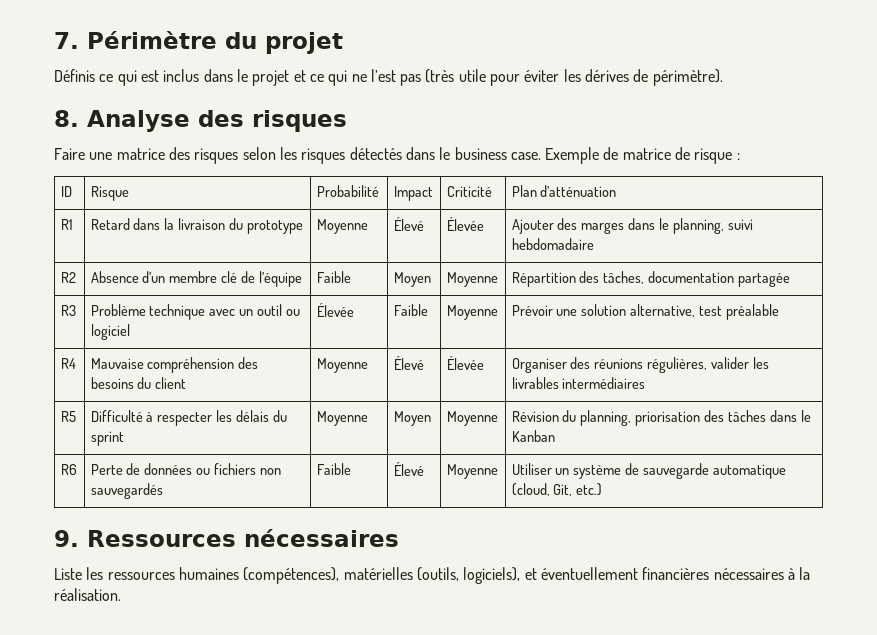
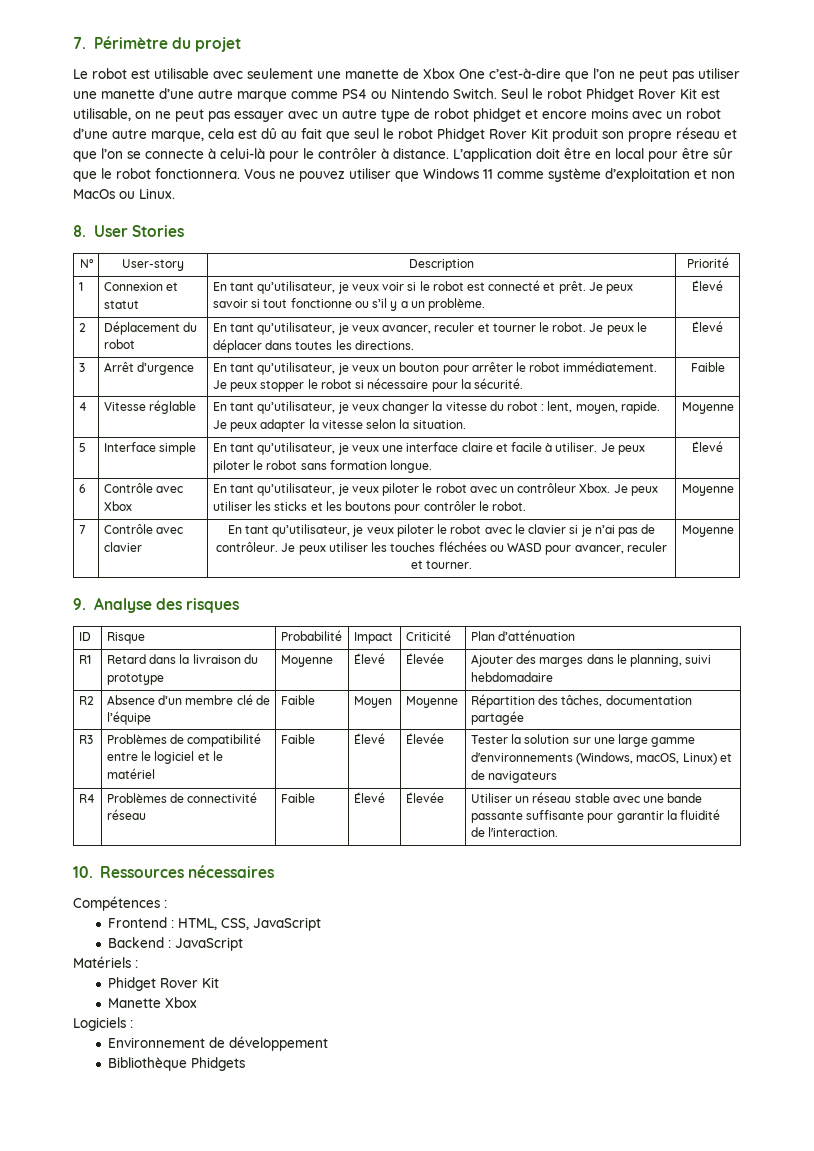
- Définis ce qui est inclus dans le projet et ce qui ne l’est pas (très utile pour éviter les dérives de périmètre).
- 8. Analyse des risques
- Faire une matrice des risques selon les risques détectés dans le business case. Exemple de matrice de risque :
+ Le robot est utilisable avec seulement une manette de Xbox One c’est-à-dire que l’on ne peut pas utiliser une manette d’une autre marque comme PS4 ou Nintendo Switch. Seul le robot Phidget Rover Kit est utilisable, on ne peut pas essayer avec un autre type de robot phidget et encore moins avec un robot d’une autre marque, cela est dû au fait que seul le robot Phidget Rover Kit produit son propre réseau et que l’on se connecte à celui-là pour le contrôler à distance. L’application doit être en local pour être sûr que le robot fonctionnera. Vous ne pouvez utiliser que Windows 11 comme système d’exploitation et non MacOs ou Linux.
+ 8. User Stories
+ N° | User-story | Description | Priorité
+ 1 | Connexion et statut | En tant qu’utilisateur, je veux voir si le robot est connecté et prêt. Je peux savoir si tout fonctionne ou s’il y a un problème. | Élevé
+ 2 | Déplacement du robot | En tant qu’utilisateur, je veux avancer, reculer et tourner le robot. Je peux le déplacer dans toutes les directions. | Élevé
+ 3 | Arrêt d’urgence | En tant qu’utilisateur, je veux un bouton pour arrêter le robot immédiatement. Je peux stopper le robot si nécessaire pour la sécurité. | Faible
+ 4 | Vitesse réglable | En tant qu’utilisateur, je veux changer la vitesse du robot : lent, moyen, rapide. Je peux adapter la vitesse selon la situation. | Moyenne
+ 5 | Interface simple | En tant qu’utilisateur, je veux une interface claire et facile à utiliser. Je peux piloter le robot sans formation longue. | Élevé
+ 6 | Contrôle avec Xbox | En tant qu’utilisateur, je veux piloter le robot avec un contrôleur Xbox. Je peux utiliser les sticks et les boutons pour contrôler le robot. | Moyenne
+ 7 | Contrôle avec clavier | En tant qu’utilisateur, je veux piloter le robot avec le clavier si je n’ai pas de contrôleur. Je peux utiliser les touches fléchées ou WASD pour avancer, reculer et tourner. | Moyenne
+ 9. Analyse des risques
- R3 | Problème technique avec un outil ou logiciel | Élevée | Faible | Moyenne | Prévoir une solution alternative, test préalable
- R4 | Mauvaise compréhension des besoins du client | Moyenne | Élevé | Élevée | Organiser des réunions régulières, valider les livrables intermédiaires
- R5 | Difficulté à respecter les délais du sprint | Moyenne | Moyen | Moyenne | Révision du planning, priorisation des tâches dans le Kanban
- R6 | Perte de données ou fichiers non sauvegardés | Faible | Élevé | Moyenne | Utiliser un système de sauvegarde automatique (cloud, Git, etc.)
- 9. Ressources nécessaires
- Liste les ressources humaines (compétences), matérielles (outils, logiciels), et éventuellement financières nécessaires à la réalisation.
+ R3 | Problèmes de compatibilité entre le logiciel et le matériel | Faible | Élevé | Élevée | Tester la solution sur une large gamme d'environnements (Windows, macOS, Linux) et de navigateurs
+ R4 | Problèmes de connectivité réseau | Faible | Élevé | Élevée | Utiliser un réseau stable avec une bande passante suffisante pour garantir la fluidité de l'interaction.
+ 10. Ressources nécessaires
+ Compétences :
+ Frontend : HTML, CSS, JavaScript
+ Backend : JavaScript
+ Matériels :
+ Phidget Rover Kit
+ Manette Xbox
+ Logiciels :
+ Environnement de développement
+ Bibliothèque Phidgets

